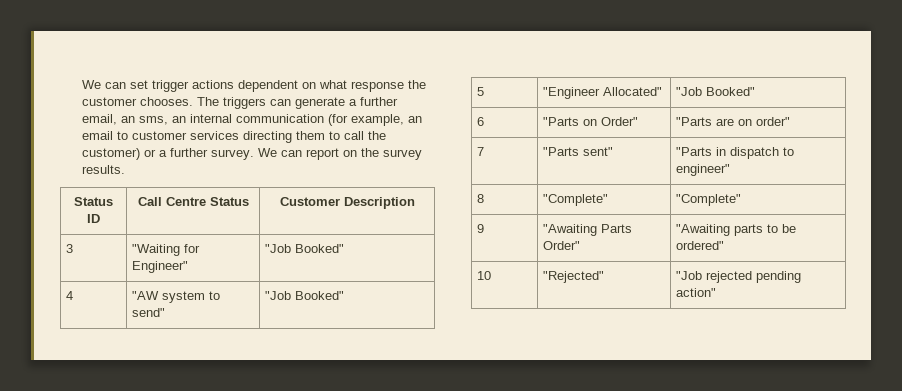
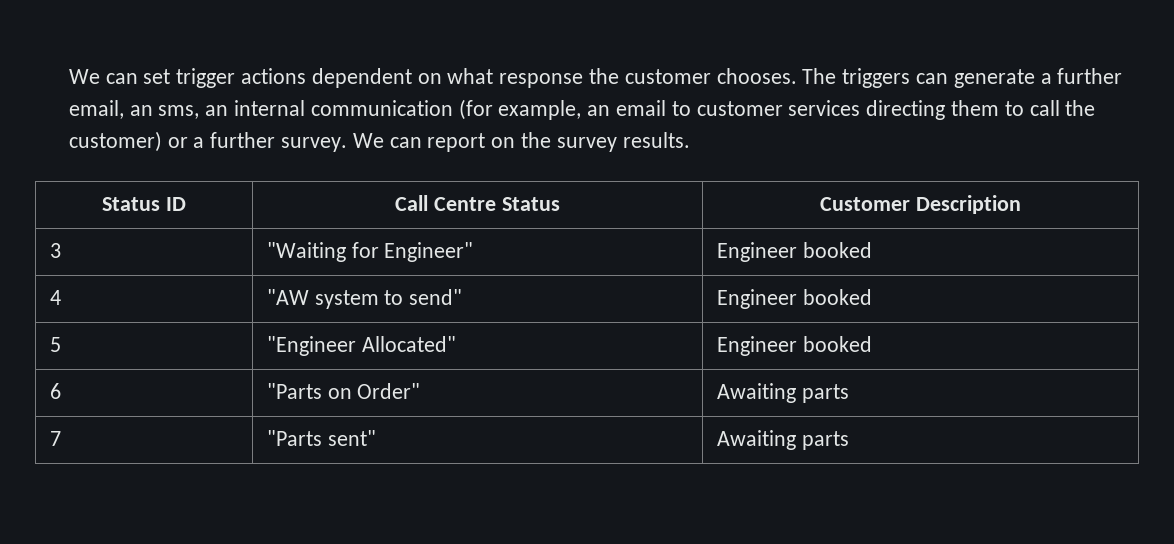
- 3 | "Waiting for Engineer" | "Job Booked"
+ 3 | "Waiting for Engineer" | Engineer booked
- 4 | "AW system to send" | "Job Booked"
+ 4 | "AW system to send" | Engineer booked
- 5 | "Engineer Allocated" | "Job Booked"
+ 5 | "Engineer Allocated" | Engineer booked
- 6 | "Parts on Order" | "Parts are on order"
+ 6 | "Parts on Order" | Awaiting parts
- 7 | "Parts sent" | "Parts in dispatch to engineer"
- 8 | "Complete" | "Complete"
- 9 | "Awaiting Parts Order" | "Awaiting parts to be ordered"
- 10 | "Rejected" | "Job rejected pending action"
+ 7 | "Parts sent" | Awaiting parts

